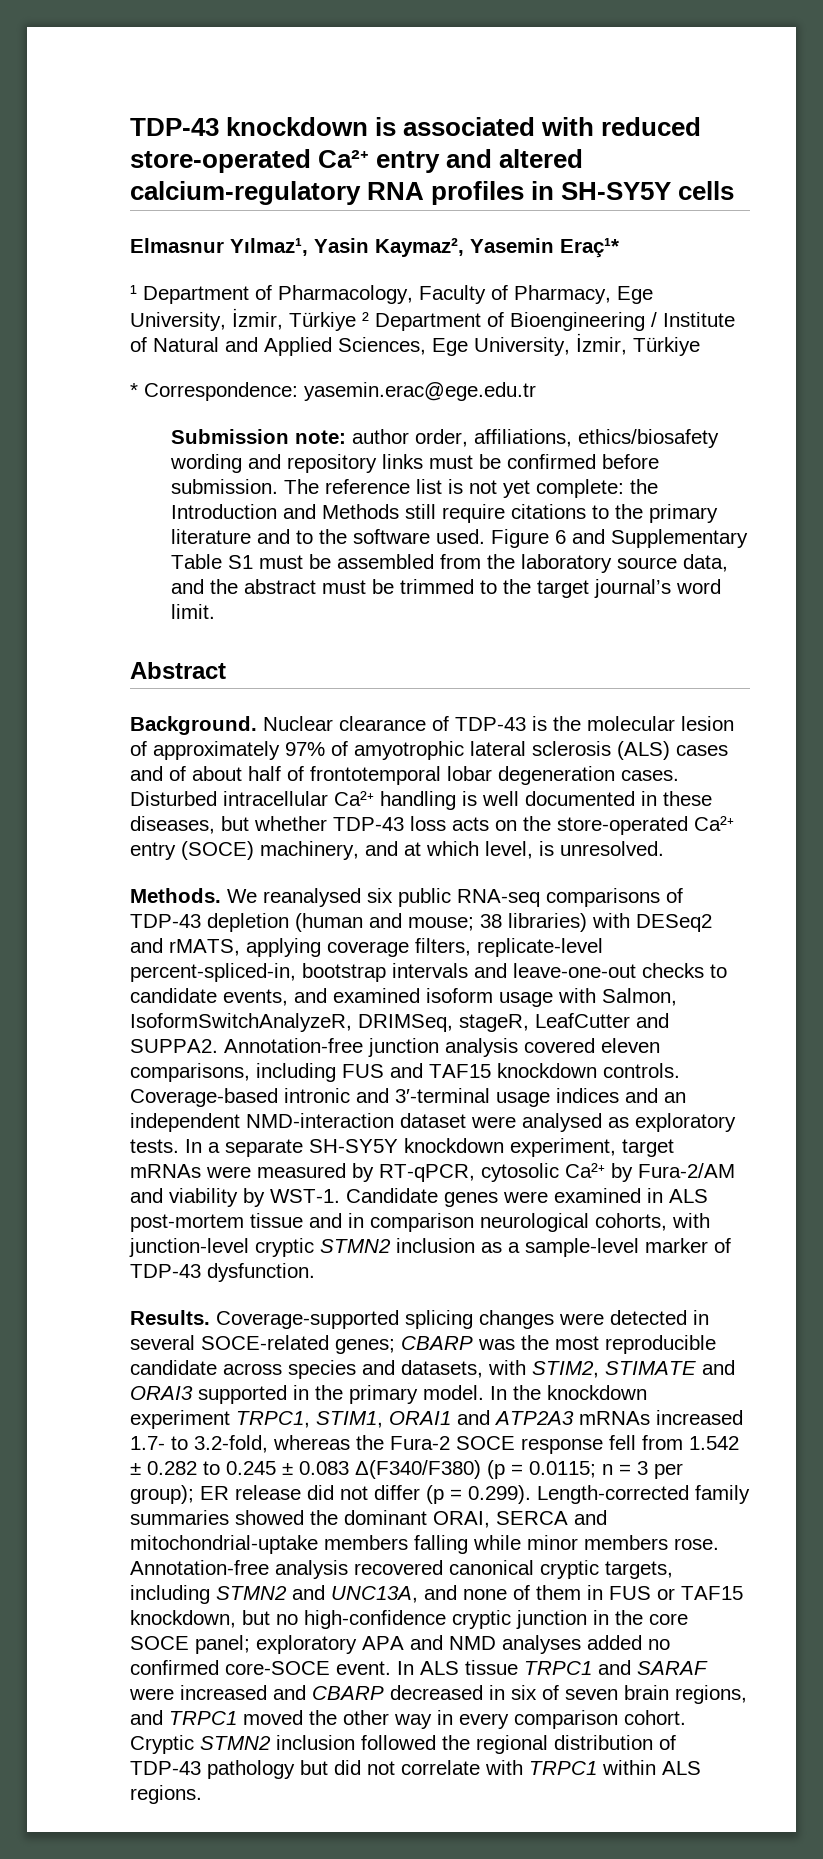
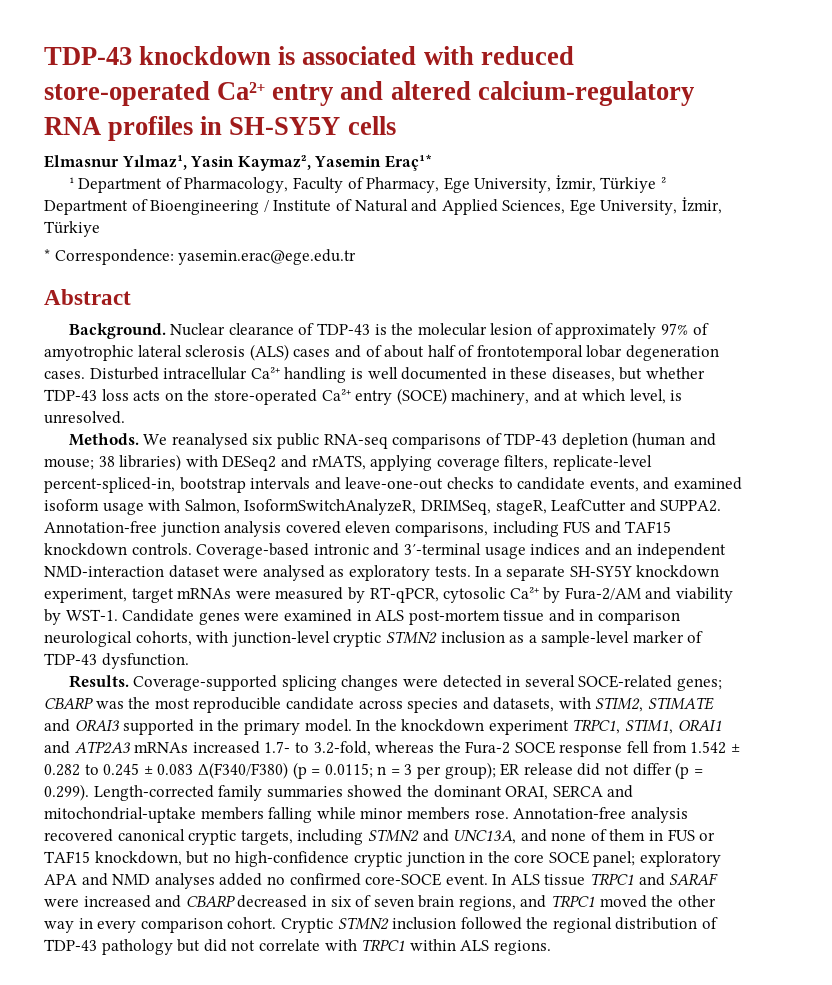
- Submission note: author order, affiliations, ethics/biosafety wording and repository links must be confirmed before submission. The reference list is not yet complete: the Introduction and Methods still require citations to the primary literature and to the software used. Figure 6 and Supplementary Table S1 must be assembled from the laboratory source data, and the abstract must be trimmed to the target journal’s word limit.

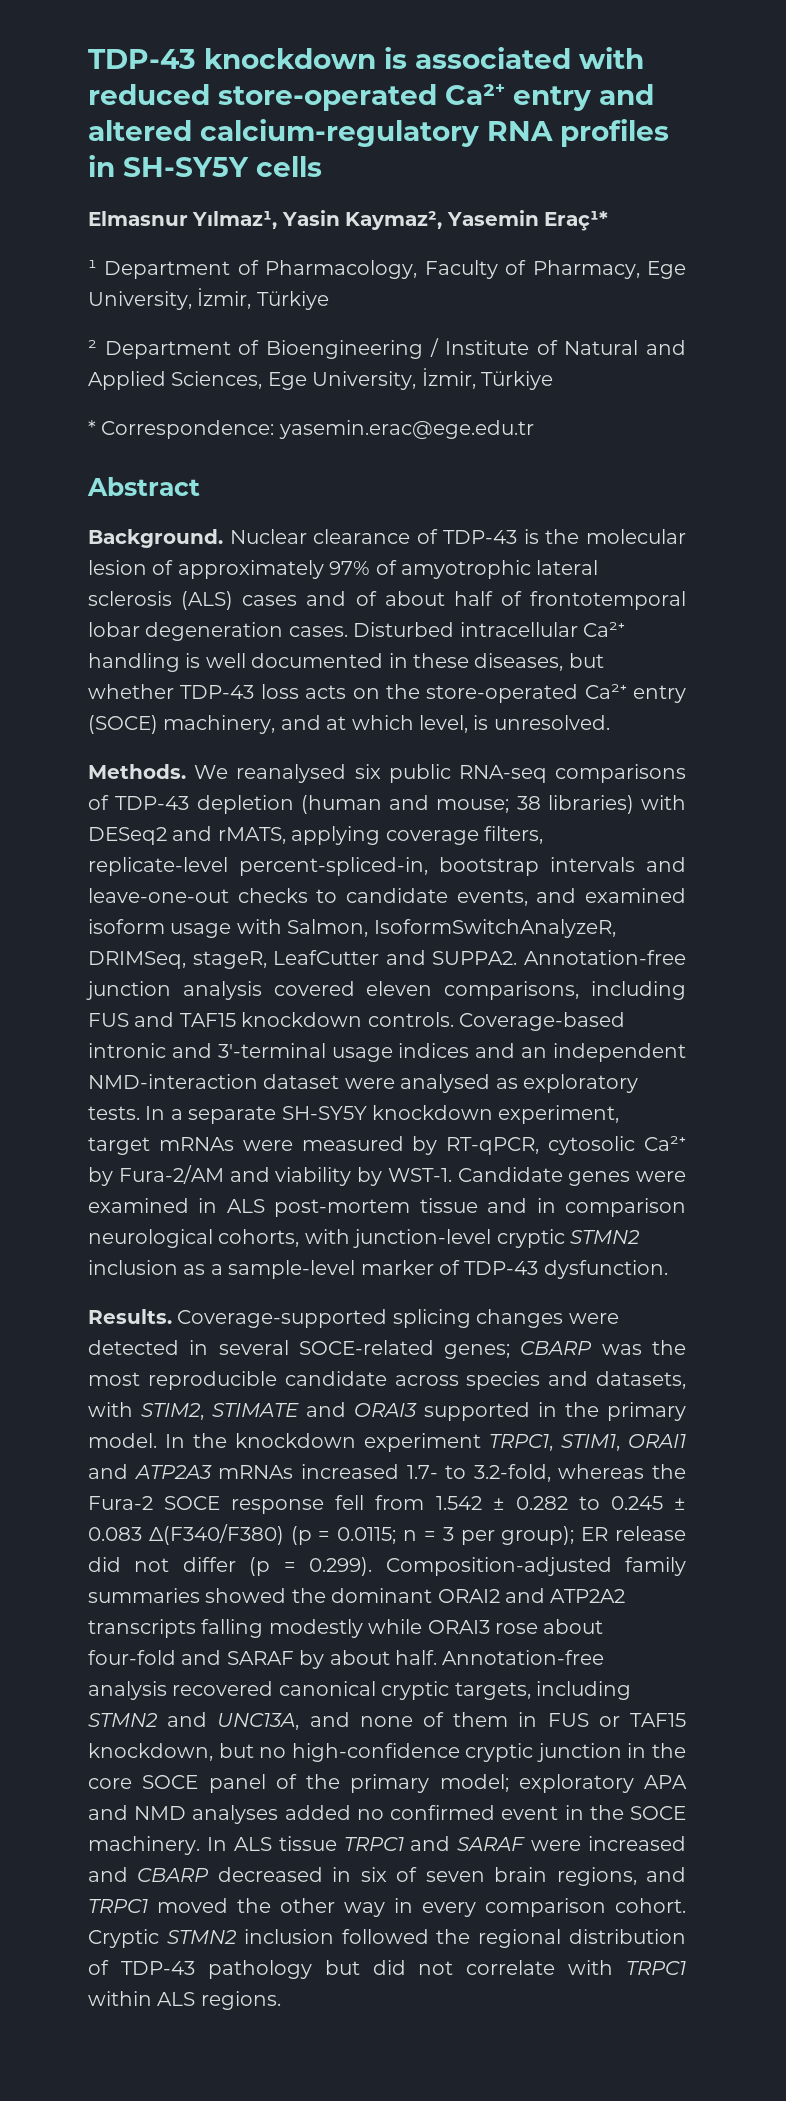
- ¹ Department of Pharmacology, Faculty of Pharmacy, Ege University, İzmir, Türkiye ² Department of Bioengineering / Institute of Natural and Applied Sciences, Ege University, İzmir, Türkiye
+ ¹ Department of Pharmacology, Faculty of Pharmacy, Ege University, İzmir, Türkiye
+ ² Department of Bioengineering / Institute of Natural and Applied Sciences, Ege University, İzmir, Türkiye
- In the knockdown experiment TRPC1, STIM1, ORAI1 and ATP2A3 mRNAs increased 1.7- to 3.2-fold, whereas the Fura-2 SOCE response fell from 1.542 ± 0.282 to 0.245 ± 0.083 Δ(F340/F380) (p = 0.0115; n = 3 per group); ER release did not differ (p = 0.299). Length-corrected family summaries showed the dominant ORAI, SERCA and mitochondrial-uptake members falling while minor members rose.
+ In the knockdown experiment TRPC1, STIM1, ORAI1 and ATP2A3 mRNAs increased 1.7- to 3.2-fold, whereas the Fura-2 SOCE response fell from 1.542 ± 0.282 to 0.245 ± 0.083 Δ(F340/F380) (p = 0.0115; n = 3 per group); ER release did not differ (p = 0.299). Composition-adjusted family summaries showed the dominant ORAI2 and ATP2A2 transcripts falling modestly while ORAI3 rose about four-fold and SARAF by about half.
- Annotation-free analysis recovered canonical cryptic targets, including STMN2 and UNC13A, and none of them in FUS or TAF15 knockdown, but no high-confidence cryptic junction in the core SOCE panel; exploratory APA and NMD analyses added no confirmed core-SOCE event.
+ Annotation-free analysis recovered canonical cryptic targets, including STMN2 and UNC13A, and none of them in FUS or TAF15 knockdown, but no high-confidence cryptic junction in the core SOCE panel of the primary model; exploratory APA and NMD analyses added no confirmed event in the SOCE machinery.

